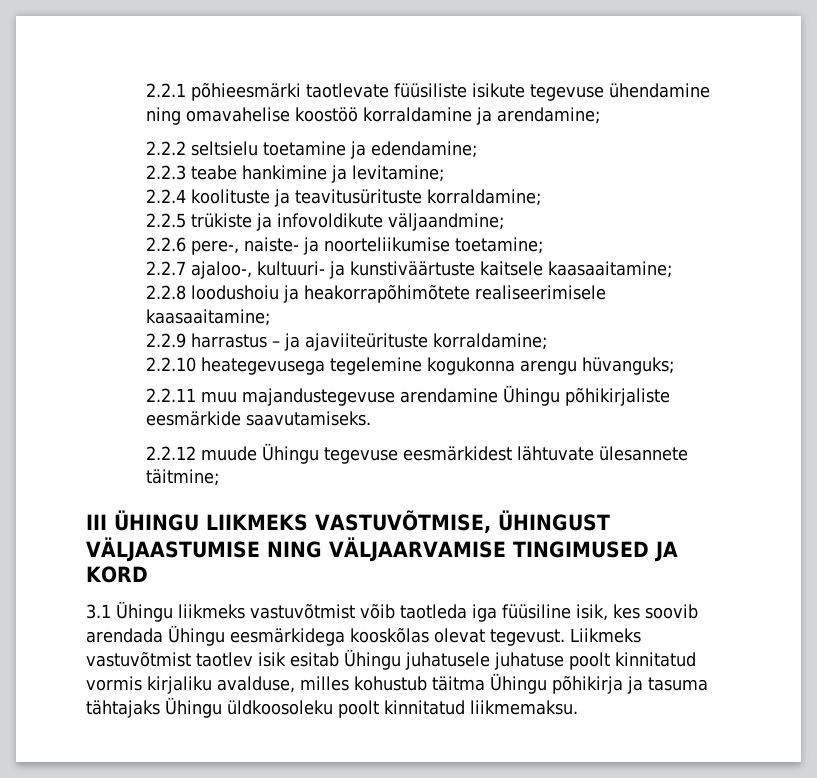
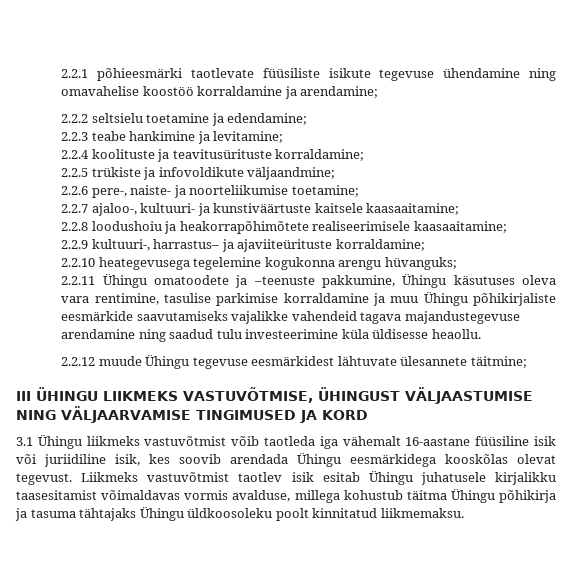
- 2.2.9 harrastus – ja ajaviiteürituste korraldamine;
+ 2.2.9 kultuuri-, harrastus– ja ajaviiteürituste korraldamine;
- 2.2.11 muu majandustegevuse arendamine Ühingu põhikirjaliste eesmärkide saavutamiseks.
+ 2.2.11 Ühingu omatoodete ja –teenuste pakkumine, Ühingu käsutuses oleva vara rentimine, tasulise parkimise korraldamine ja muu Ühingu põhikirjaliste eesmärkide saavutamiseks vajalikke vahendeid tagava majandustegevuse arendamine ning saadud tulu investeerimine küla üldisesse heaollu.
- 3.1 Ühingu liikmeks vastuvõtmist võib taotleda iga füüsiline isik, kes soovib arendada Ühingu eesmärkidega kooskõlas olevat tegevust.
+ 3.1 Ühingu liikmeks vastuvõtmist võib taotleda iga vähemalt 16-aastane füüsiline isik või juriidiline isik, kes soovib arendada Ühingu eesmärkidega kooskõlas olevat tegevust.
- Liikmeks vastuvõtmist taotlev isik esitab Ühingu juhatusele juhatuse poolt kinnitatud vormis kirjaliku avalduse, milles kohustub täitma Ühingu põhikirja ja tasuma tähtajaks Ühingu üldkoosoleku poolt kinnitatud liikmemaksu.
+ Liikmeks vastuvõtmist taotlev isik esitab Ühingu juhatusele kirjalikku taasesitamist võimaldavas vormis avalduse, millega kohustub täitma Ühingu põhikirja ja tasuma tähtajaks Ühingu üldkoosoleku poolt kinnitatud liikmemaksu.

